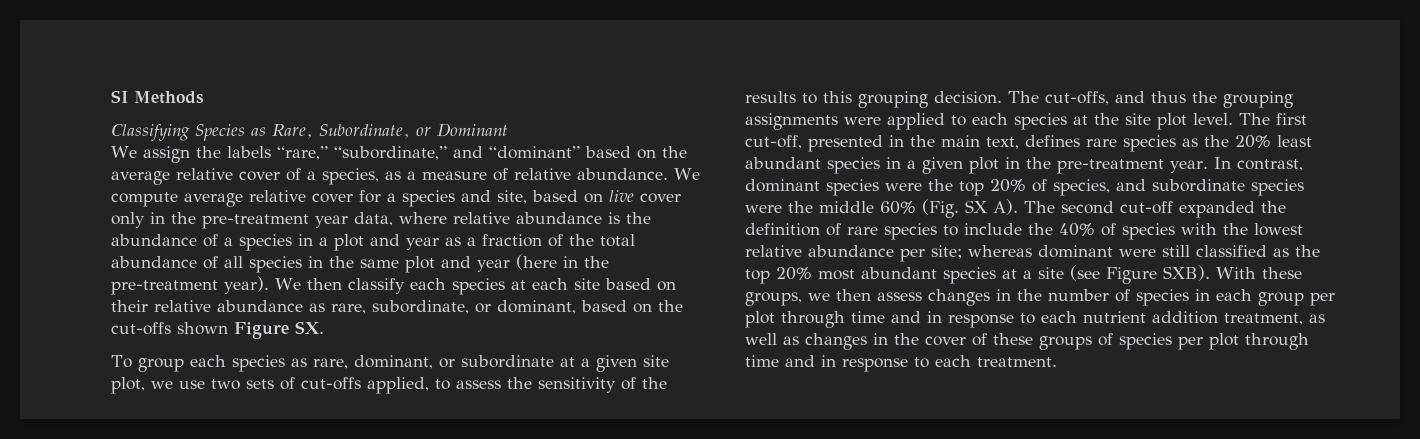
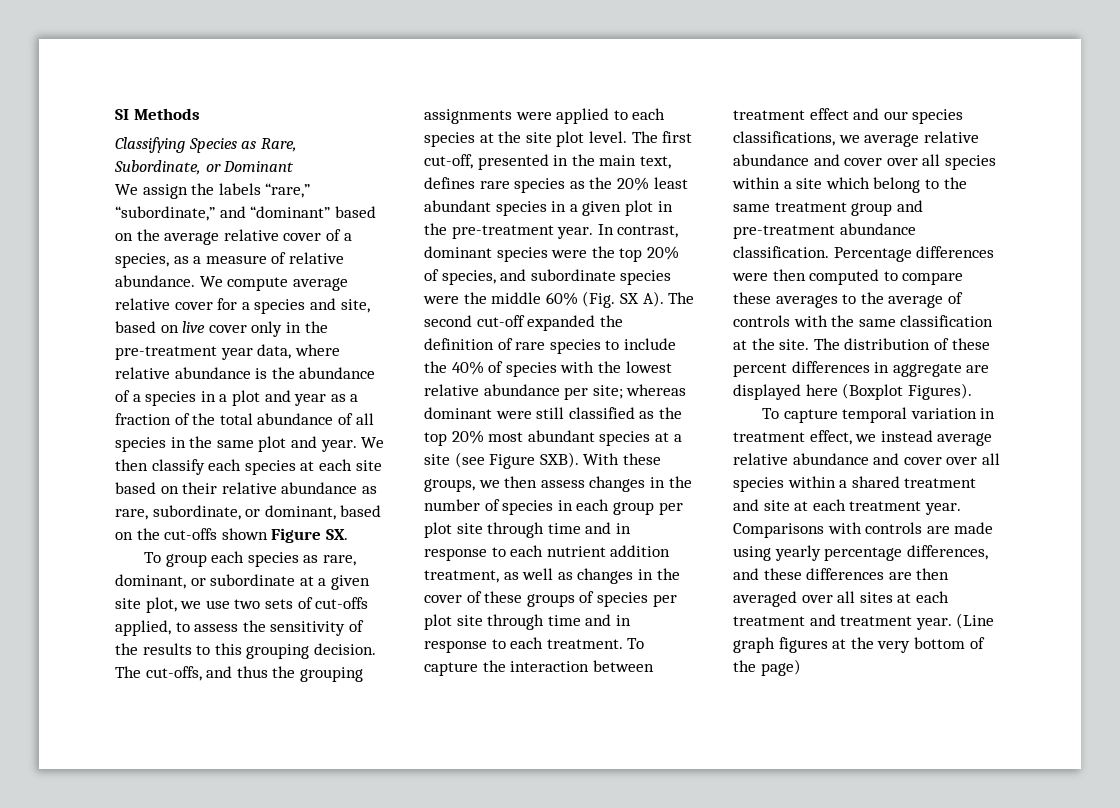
- We compute average relative cover for a species and site, based on live cover only in the pre-treatment year data, where relative abundance is the abundance of a species in a plot and year as a fraction of the total abundance of all species in the same plot and year (here in the pre-treatment year).
+ We compute average relative cover for a species and site, based on live cover only in the pre-treatment year data, where relative abundance is the abundance of a species in a plot and year as a fraction of the total abundance of all species in the same plot and year.
- With these groups, we then assess changes in the number of species in each group per plot through time and in response to each nutrient addition treatment, as well as changes in the cover of these groups of species per plot through time and in response to each treatment.
+ With these groups, we then assess changes in the number of species in each group per plot site through time and in response to each nutrient addition treatment, as well as changes in the cover of these groups of species per plot site through time and in response to each treatment.
+ To capture the interaction between treatment effect and our species classifications, we average relative abundance and cover over all species within a site which belong to the same treatment group and pre-treatment abundance classification. Percentage differences were then computed to compare these averages to the average of controls with the same classification at the site. The distribution of these percent differences in aggregate are displayed here (Boxplot Figures).
+ To capture temporal variation in treatment effect, we instead average relative abundance and cover over all species within a shared treatment and site at each treatment year. Comparisons with controls are made using yearly percentage differences, and these differences are then averaged over all sites at each treatment and treatment year. (Line graph figures at the very bottom of the page)

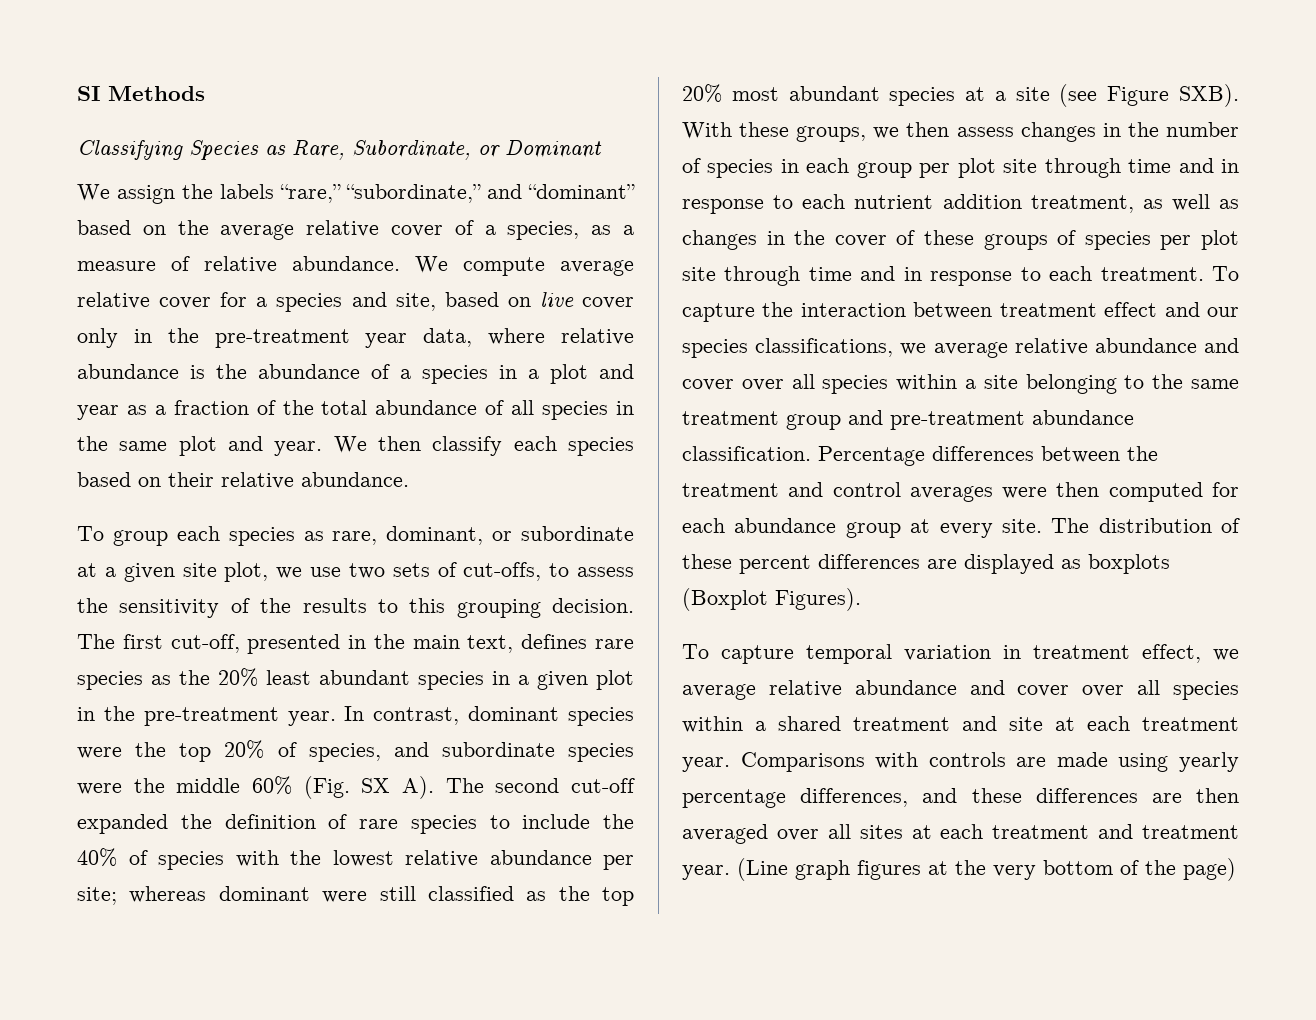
- We then classify each species at each site based on their relative abundance as rare, subordinate, or dominant, based on the cut-offs shown Figure SX.
+ We then classify each species based on their relative abundance.
- To group each species as rare, dominant, or subordinate at a given site plot, we use two sets of cut-offs applied, to assess the sensitivity of the results to this grouping decision.
+ To group each species as rare, dominant, or subordinate at a given site plot, we use two sets of cut-offs, to assess the sensitivity of the results to this grouping decision.
- The cut-offs, and thus the grouping assignments were applied to each species at the site plot level. The first cut-off, presented in the main text, defines rare species as the 20% least abundant species in a given plot in the pre-treatment year.
+ The first cut-off, presented in the main text, defines rare species as the 20% least abundant species in a given plot in the pre-treatment year.
- To capture the interaction between treatment effect and our species classifications, we average relative abundance and cover over all species within a site which belong to the same treatment group and pre-treatment abundance classification.
+ To capture the interaction between treatment effect and our species classifications, we average relative abundance and cover over all species within a site belonging to the same treatment group and pre-treatment abundance classification.
- Percentage differences were then computed to compare these averages to the average of controls with the same classification at the site.
+ Percentage differences between the treatment and control averages were then computed for each abundance group at every site.
- The distribution of these percent differences in aggregate are displayed here (Boxplot Figures).
+ The distribution of these percent differences are displayed as boxplots (Boxplot Figures).
- To capture temporal variation in treatment effect, we instead average relative abundance and cover over all species within a shared treatment and site at each treatment year.
+ To capture temporal variation in treatment effect, we average relative abundance and cover over all species within a shared treatment and site at each treatment year.

